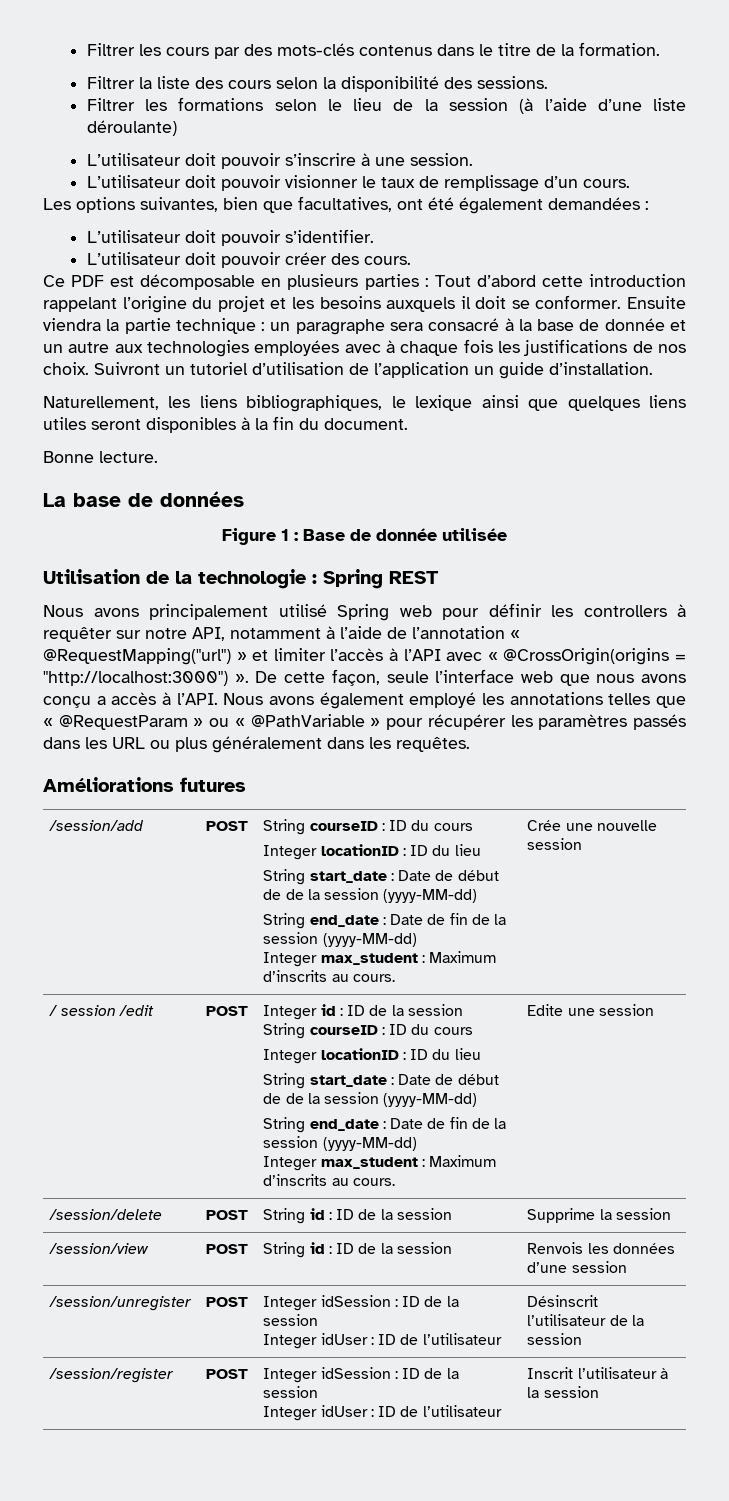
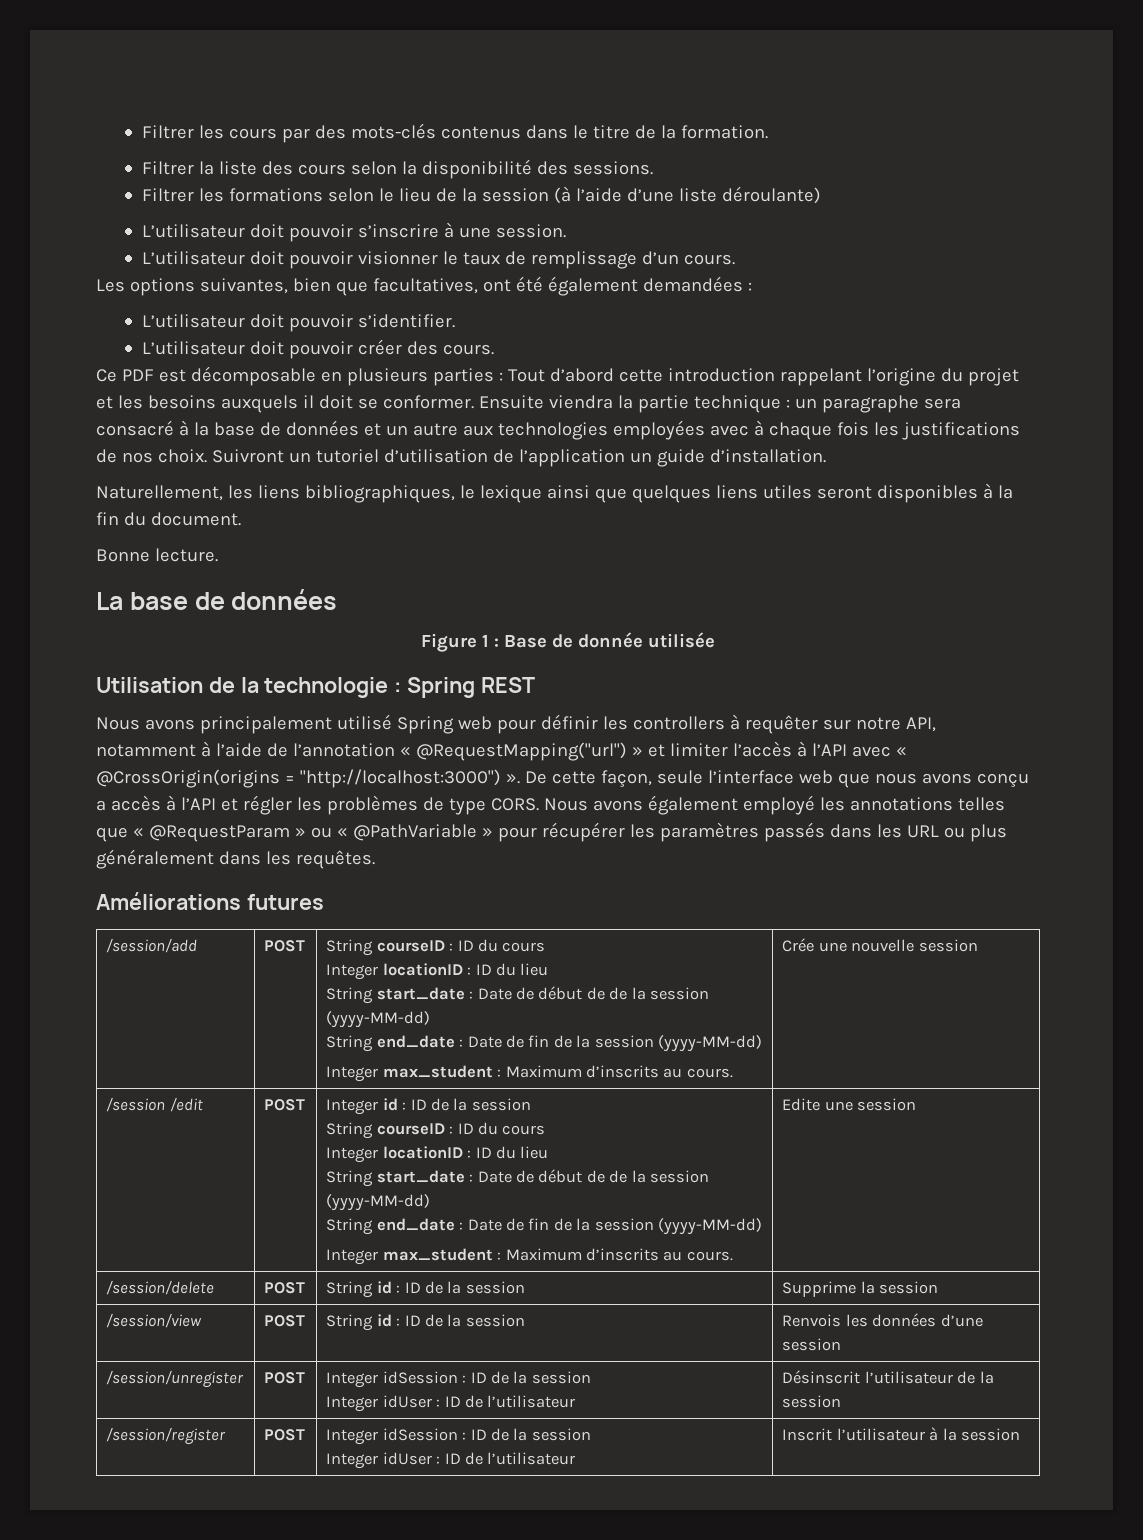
- Ensuite viendra la partie technique : un paragraphe sera consacré à la base de donnée et un autre aux technologies employées avec à chaque fois les justifications de nos choix.
+ Ensuite viendra la partie technique : un paragraphe sera consacré à la base de données et un autre aux technologies employées avec à chaque fois les justifications de nos choix.
- De cette façon, seule l’interface web que nous avons conçu a accès à l’API.
+ De cette façon, seule l’interface web que nous avons conçu a accès à l’API et régler les problèmes de type CORS.
- / session /edit
+ /session /edit

